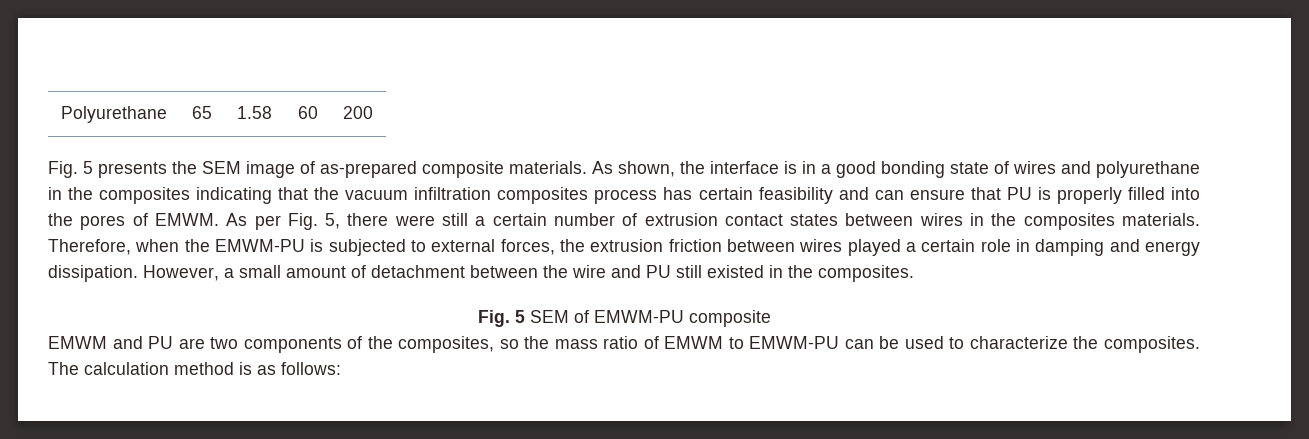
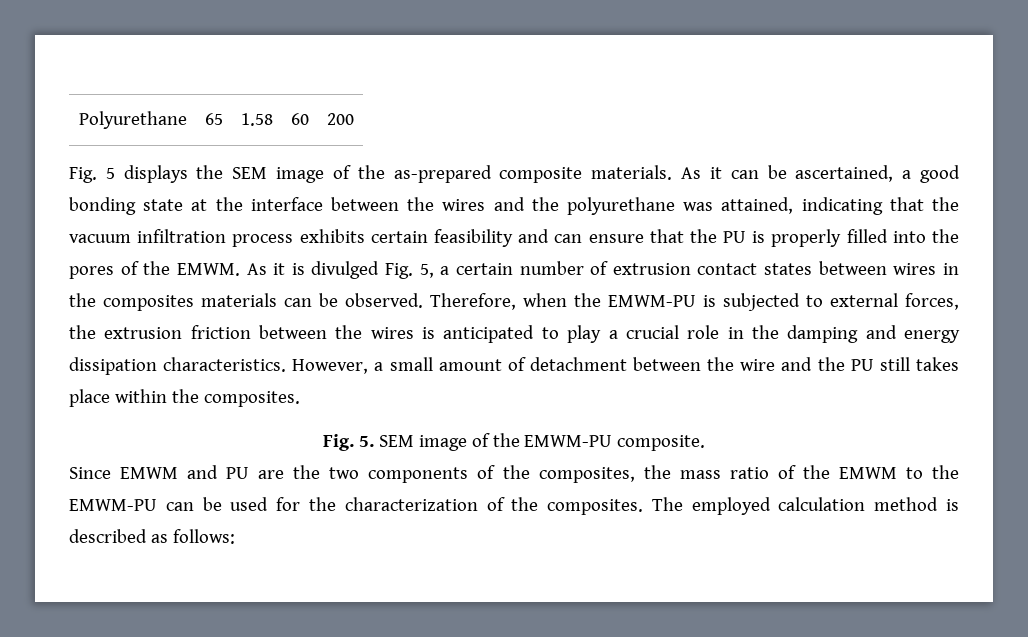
- Fig. 5 presents the SEM image of as-prepared composite materials.
+ Fig. 5 displays the SEM image of the as-prepared composite materials.
- As shown, the interface is in a good bonding state of wires and polyurethane in the composites indicating that the vacuum infiltration composites process has certain feasibility and can ensure that PU is properly filled into the pores of EMWM.
+ As it can be ascertained, a good bonding state at the interface between the wires and the polyurethane was attained, indicating that the vacuum infiltration process exhibits certain feasibility and can ensure that the PU is properly filled into the pores of the EMWM.
- As per Fig. 5, there were still a certain number of extrusion contact states between wires in the composites materials.
+ As it is divulged Fig. 5, a certain number of extrusion contact states between wires in the composites materials can be observed.
- Therefore, when the EMWM-PU is subjected to external forces, the extrusion friction between wires played a certain role in damping and energy dissipation.
+ Therefore, when the EMWM-PU is subjected to external forces, the extrusion friction between the wires is anticipated to play a crucial role in the damping and energy dissipation characteristics.
- However, a small amount of detachment between the wire and PU still existed in the composites.
+ However, a small amount of detachment between the wire and the PU still takes place within the composites.
- Fig. 5 SEM of EMWM-PU composite
- EMWM and PU are two components of the composites, so the mass ratio of EMWM to EMWM-PU can be used to characterize the composites.
+ Fig. 5. SEM image of the EMWM-PU composite.
+ Since EMWM and PU are the two components of the composites, the mass ratio of the EMWM to the EMWM-PU can be used for the characterization of the composites.
- The calculation method is as follows:
+ The employed calculation method is described as follows:

